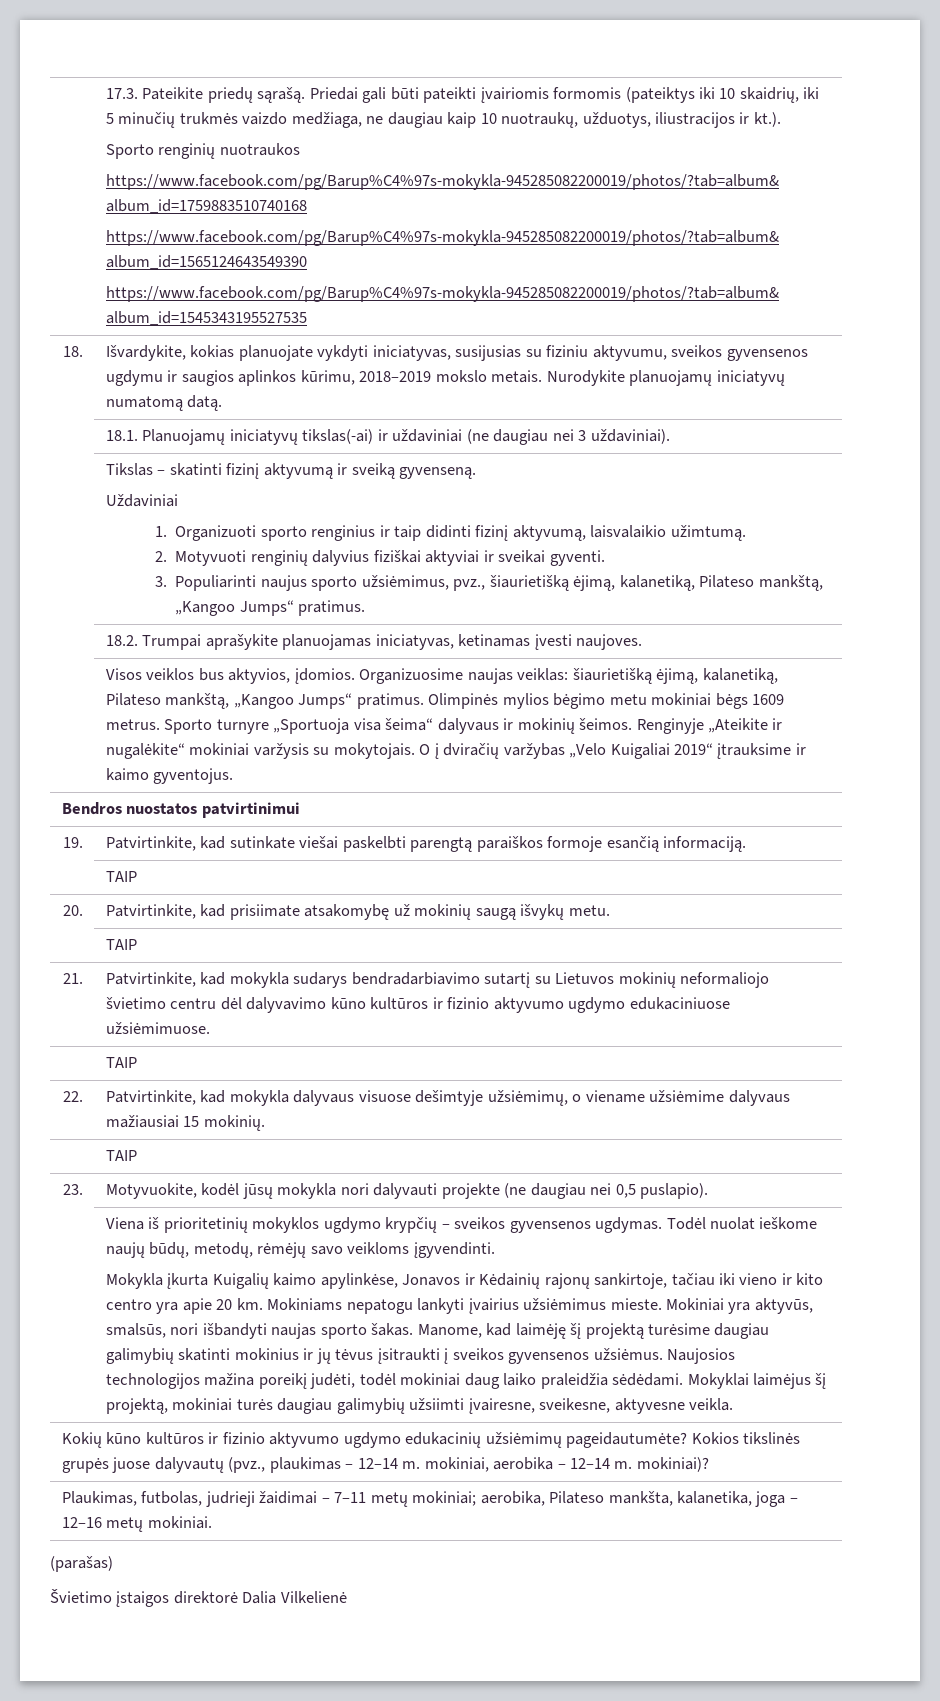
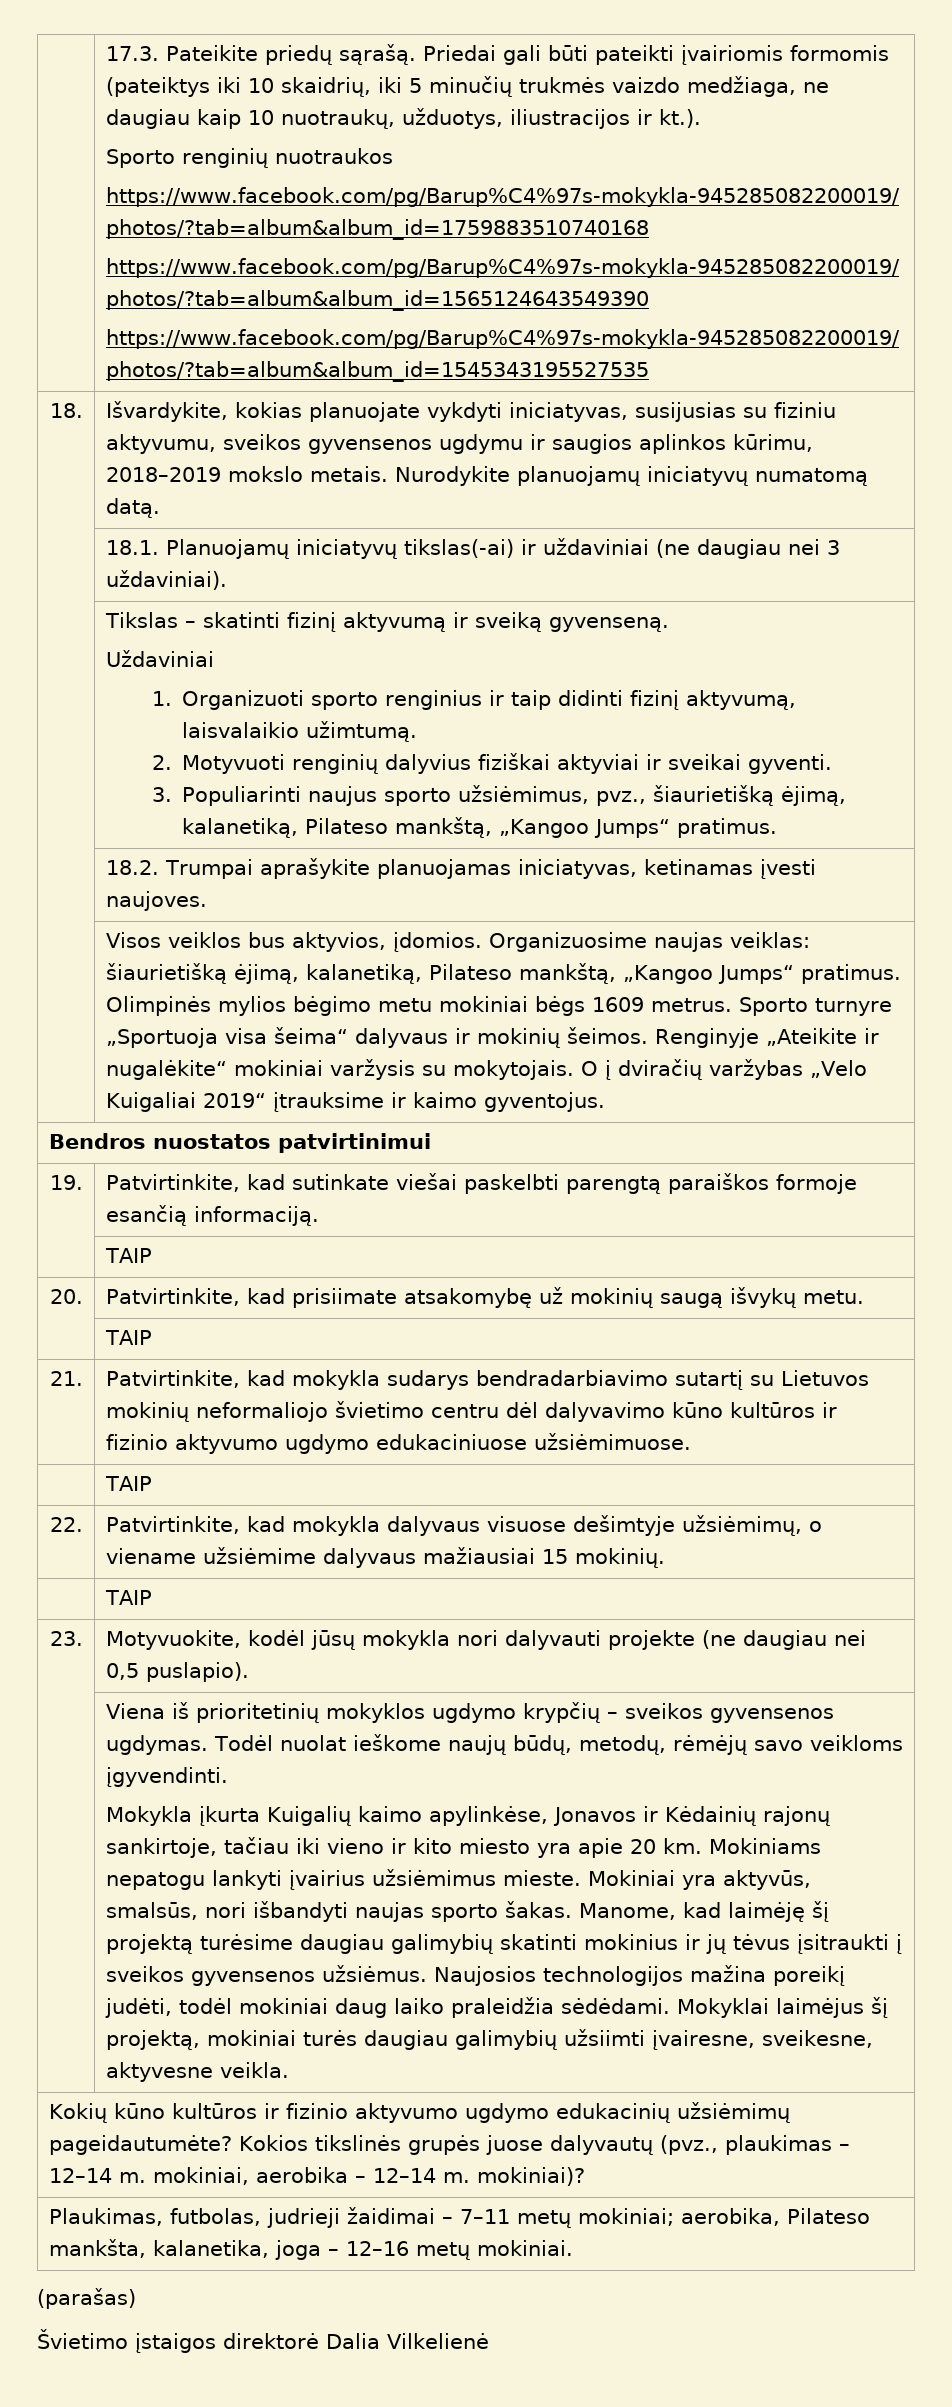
- Mokykla įkurta Kuigalių kaimo apylinkėse, Jonavos ir Kėdainių rajonų sankirtoje, tačiau iki vieno ir kito centro yra apie 20 km.
+ Mokykla įkurta Kuigalių kaimo apylinkėse, Jonavos ir Kėdainių rajonų sankirtoje, tačiau iki vieno ir kito miesto yra apie 20 km.

